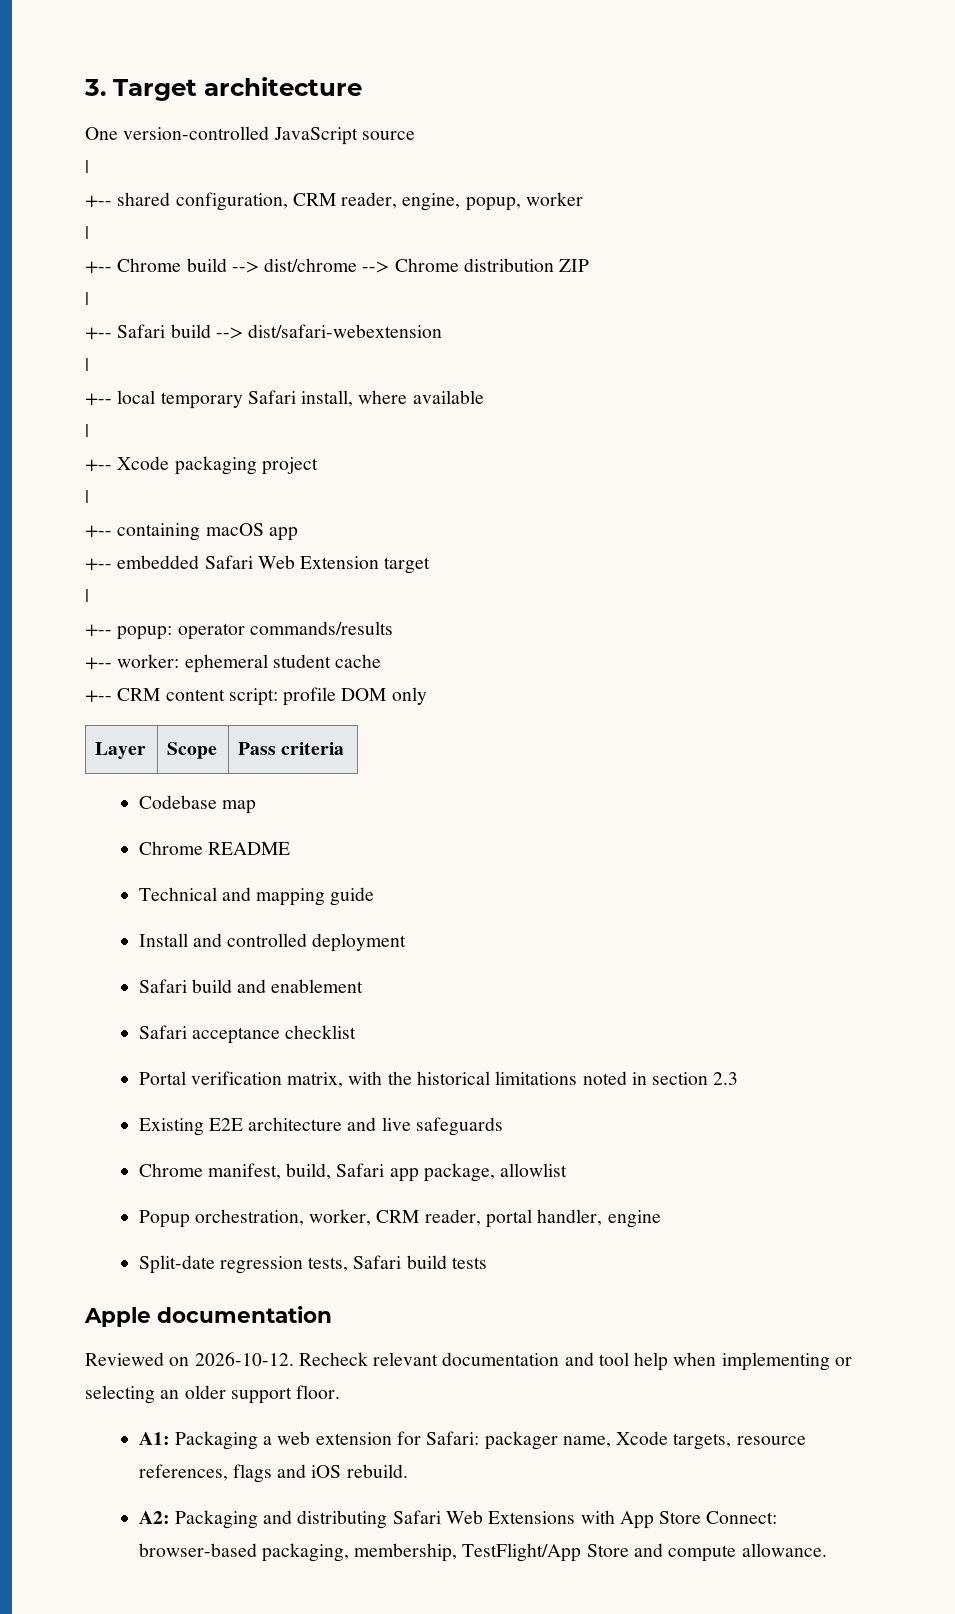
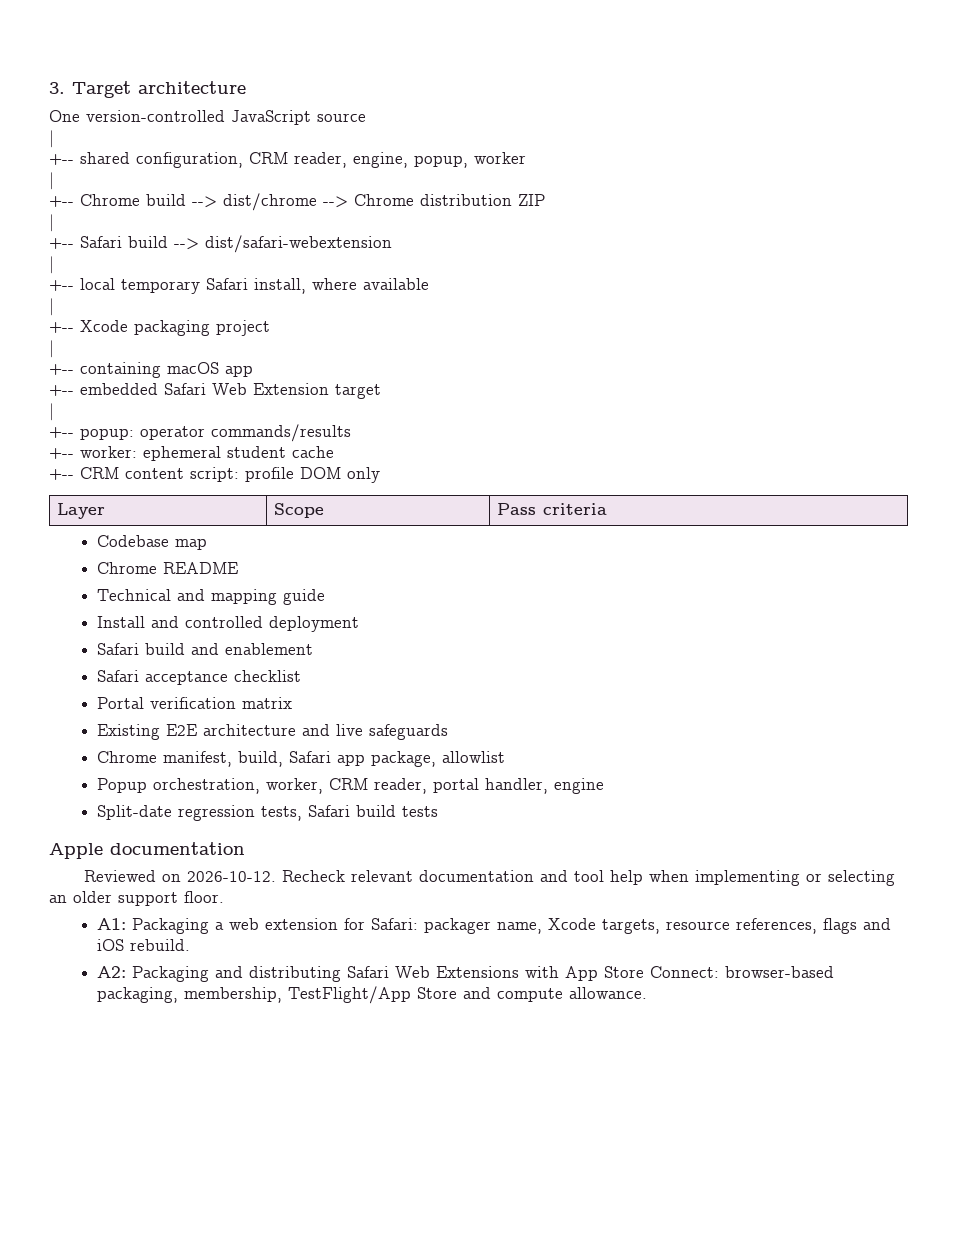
- Portal verification matrix, with the historical limitations noted in section 2.3
+ Portal verification matrix

